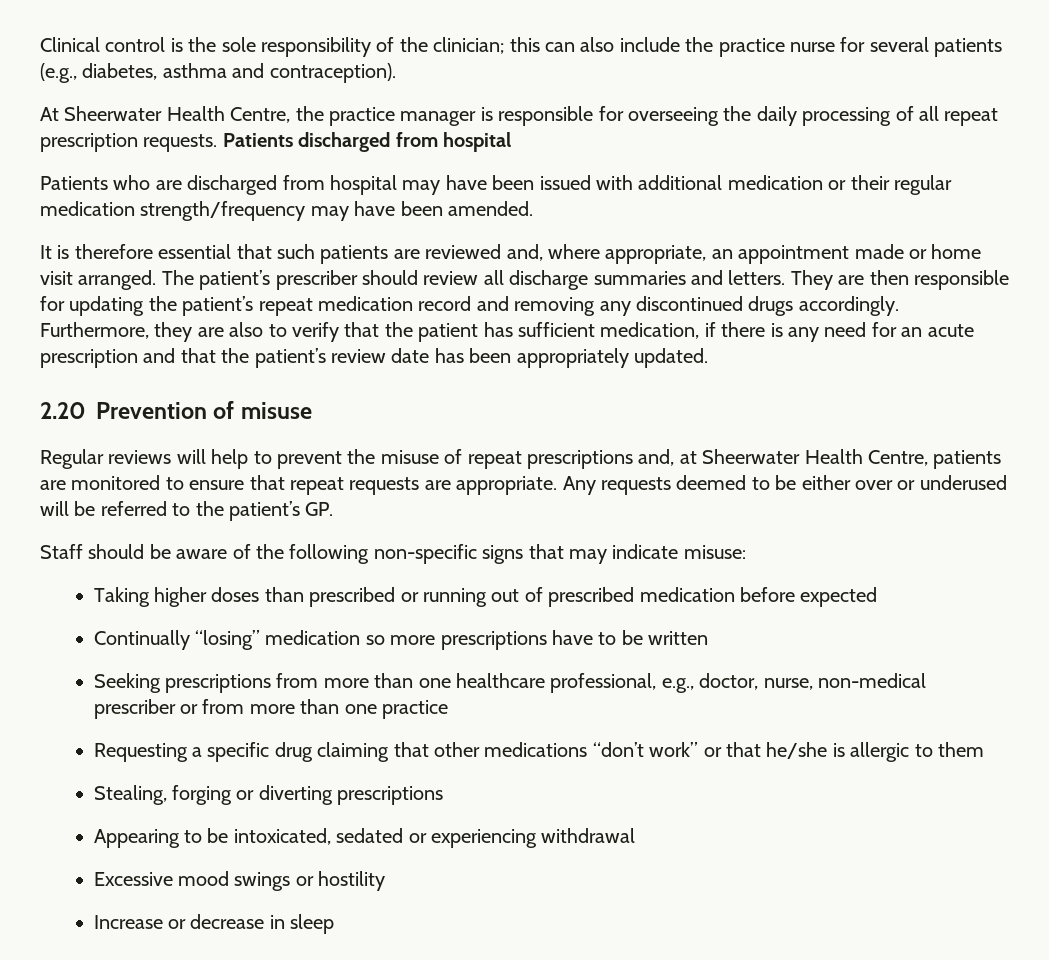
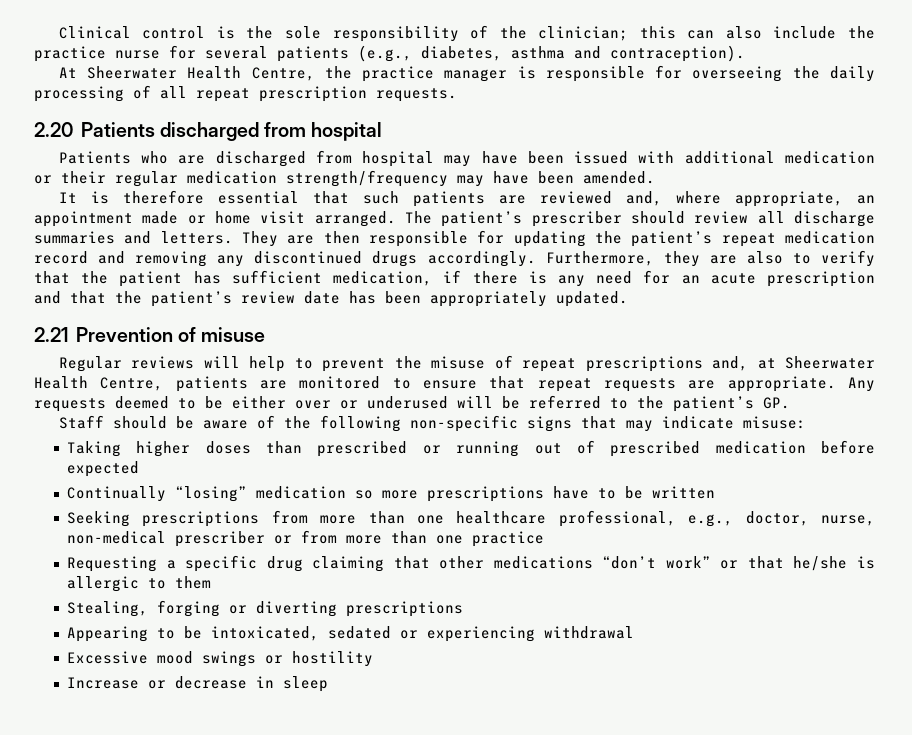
- At Sheerwater Health Centre, the practice manager is responsible for overseeing the daily processing of all repeat prescription requests. Patients discharged from hospital
+ At Sheerwater Health Centre, the practice manager is responsible for overseeing the daily processing of all repeat prescription requests.
+ 2.20 Patients discharged from hospital
- 2.20 Prevention of misuse
+ 2.21 Prevention of misuse

